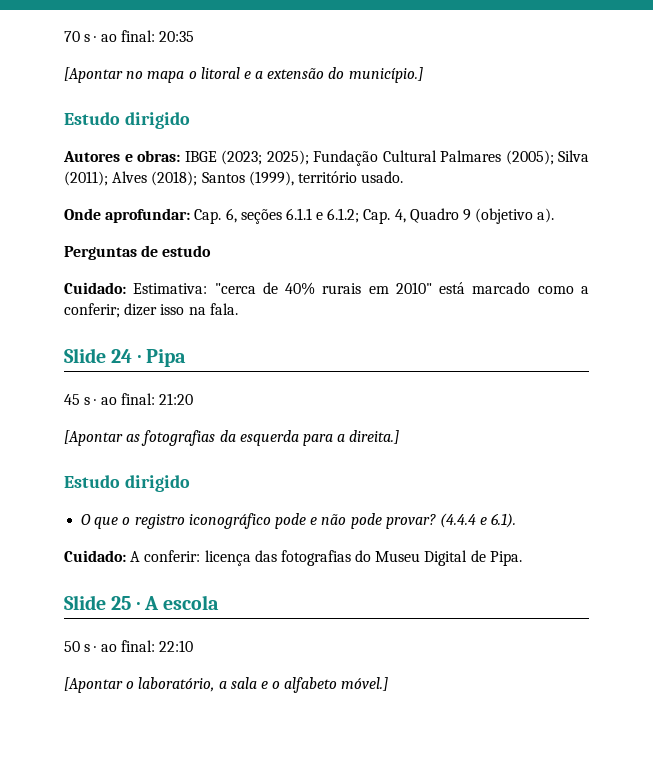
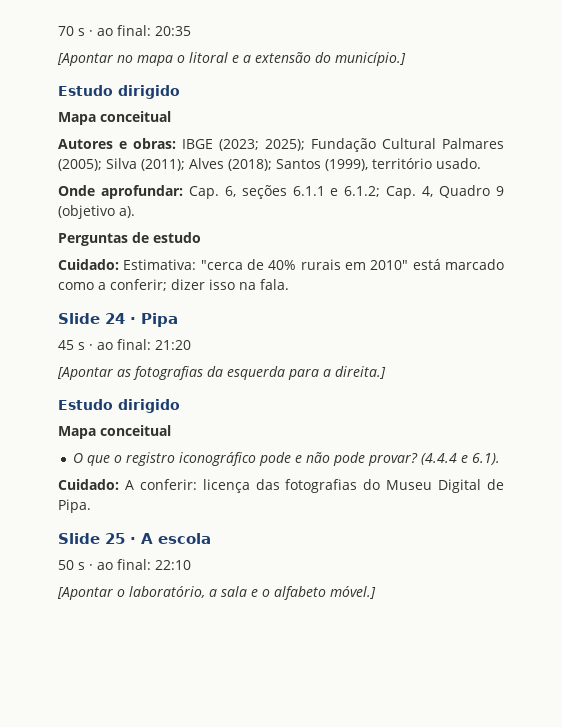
  [Apontar no mapa o litoral e a extensão do município.]
  Estudo dirigido
+ Mapa conceitual
  [Apontar as fotografias da esquerda para a direita.]
  Estudo dirigido
+ Mapa conceitual

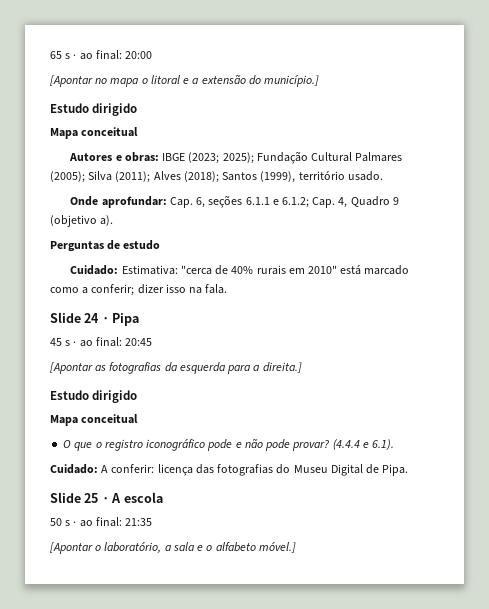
- 70 s · ao final: 20:35
+ 65 s · ao final: 20:00
- 45 s · ao final: 21:20
+ 45 s · ao final: 20:45
- 50 s · ao final: 22:10
+ 50 s · ao final: 21:35

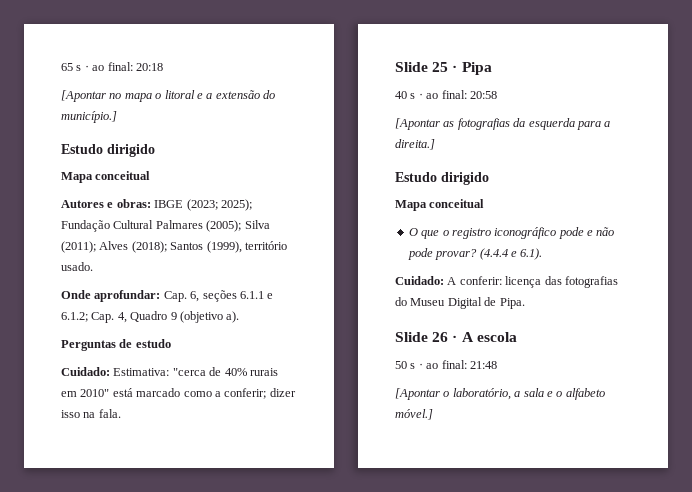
- 65 s · ao final: 20:00
+ 65 s · ao final: 20:18
- Slide 24 · Pipa
+ Slide 25 · Pipa
- 45 s · ao final: 20:45
+ 40 s · ao final: 20:58
- Slide 25 · A escola
+ Slide 26 · A escola
- 50 s · ao final: 21:35
+ 50 s · ao final: 21:48

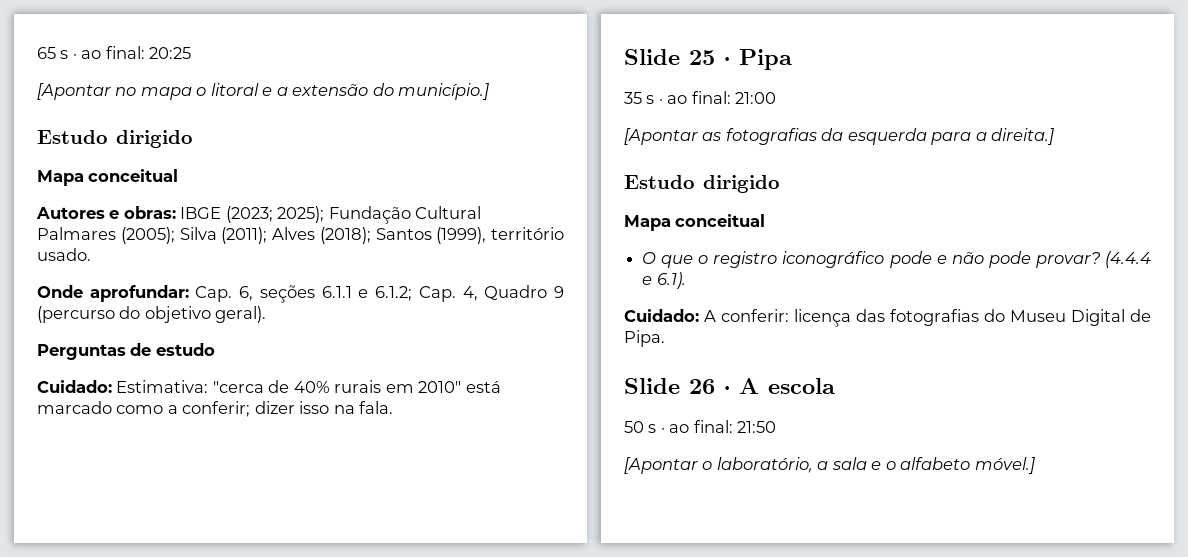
- 65 s · ao final: 20:18
+ 65 s · ao final: 20:25
- Onde aprofundar: Cap. 6, seções 6.1.1 e 6.1.2; Cap. 4, Quadro 9 (objetivo a).
+ Onde aprofundar: Cap. 6, seções 6.1.1 e 6.1.2; Cap. 4, Quadro 9 (percurso do objetivo geral).
- 40 s · ao final: 20:58
+ 35 s · ao final: 21:00
- 50 s · ao final: 21:48
+ 50 s · ao final: 21:50

